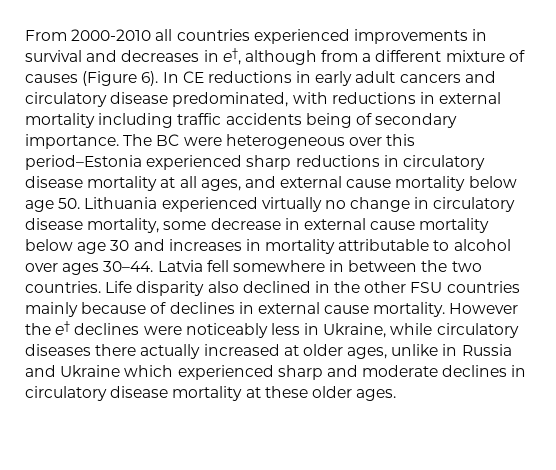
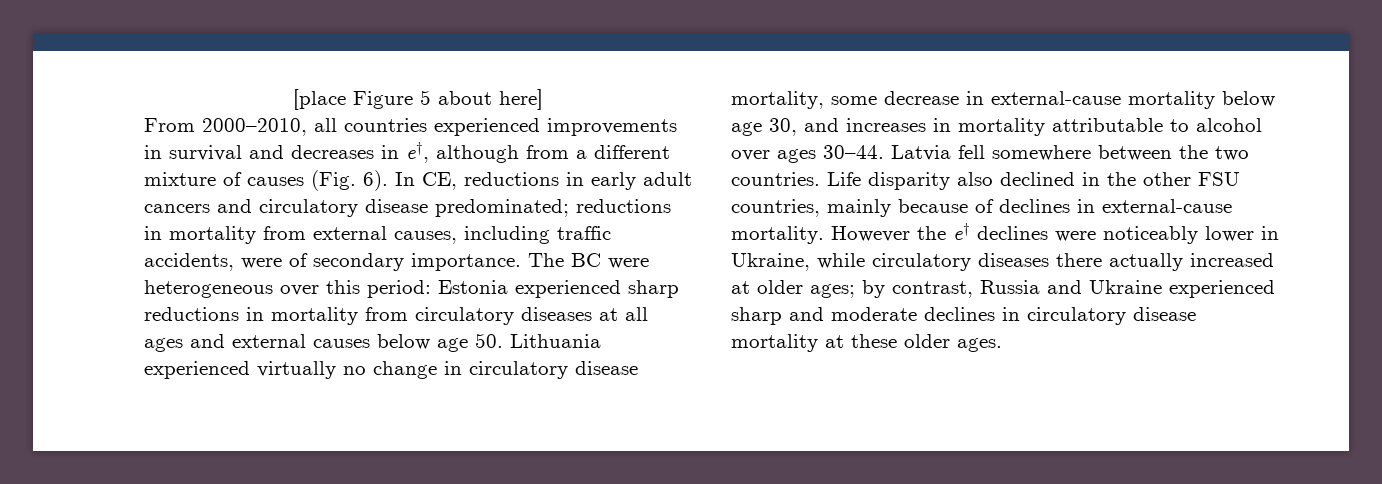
- From 2000-2010 all countries experienced improvements in survival and decreases in e†, although from a different mixture of causes (Figure 6).
+ [place Figure 5 about here]
+ From 2000–2010, all countries experienced improvements in survival and decreases in e†, although from a different mixture of causes (Fig. 6).
- In CE reductions in early adult cancers and circulatory disease predominated, with reductions in external mortality including traffic accidents being of secondary importance.
+ In CE, reductions in early adult cancers and circulatory disease predominated; reductions in mortality from external causes, including traffic accidents, were of secondary importance.
- The BC were heterogeneous over this period–Estonia experienced sharp reductions in circulatory disease mortality at all ages, and external cause mortality below age 50. Lithuania experienced virtually no change in circulatory disease mortality, some decrease in external cause mortality below age 30 and increases in mortality attributable to alcohol over ages 30–44.
+ The BC were heterogeneous over this period: Estonia experienced sharp reductions in mortality from circulatory diseases at all ages and external causes below age 50. Lithuania experienced virtually no change in circulatory disease mortality, some decrease in external-cause mortality below age 30, and increases in mortality attributable to alcohol over ages 30–44.
- Latvia fell somewhere in between the two countries.
+ Latvia fell somewhere between the two countries.
- Life disparity also declined in the other FSU countries mainly because of declines in external cause mortality.
+ Life disparity also declined in the other FSU countries, mainly because of declines in external-cause mortality.
- However the e† declines were noticeably less in Ukraine, while circulatory diseases there actually increased at older ages, unlike in Russia and Ukraine which experienced sharp and moderate declines in circulatory disease mortality at these older ages.
+ However the e† declines were noticeably lower in Ukraine, while circulatory diseases there actually increased at older ages; by contrast, Russia and Ukraine experienced sharp and moderate declines in circulatory disease mortality at these older ages.

